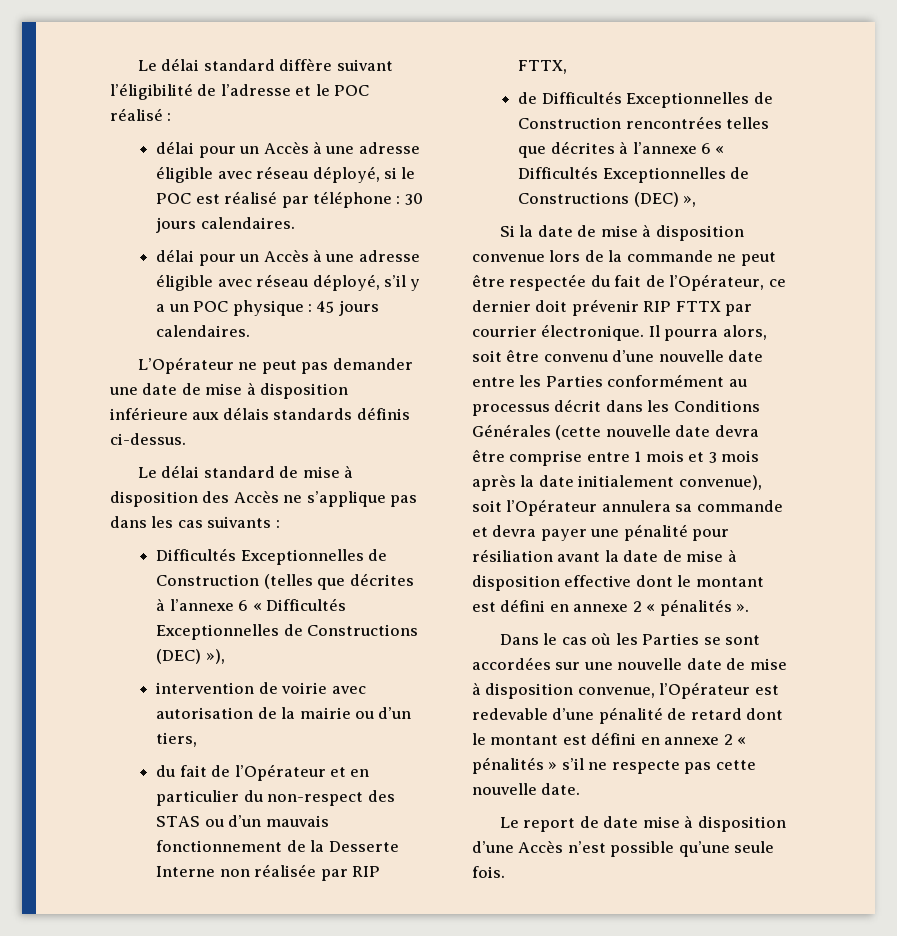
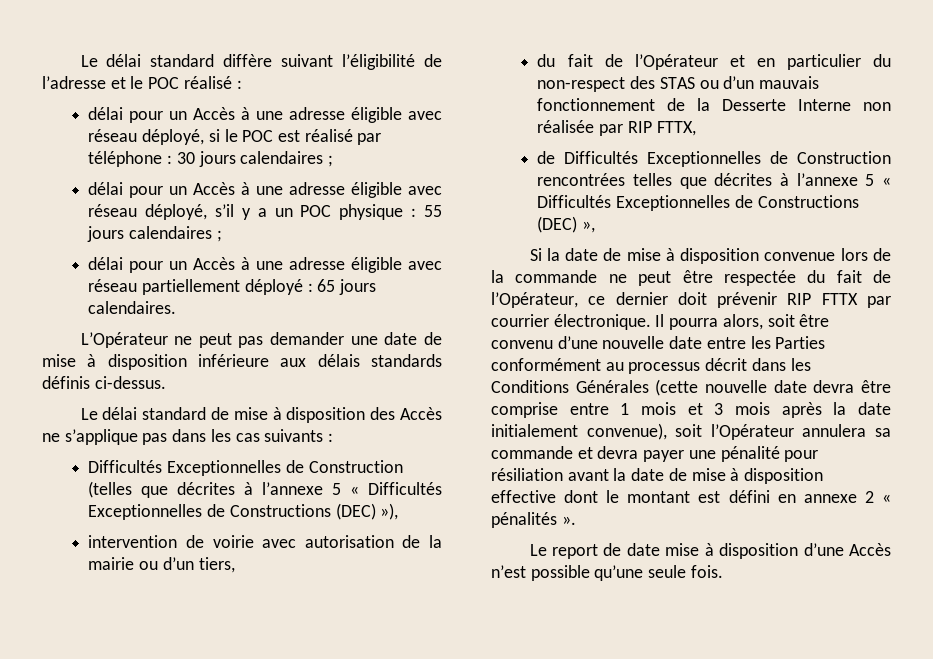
- délai pour un Accès à une adresse éligible avec réseau déployé, si le POC est réalisé par téléphone : 30 jours calendaires.
+ délai pour un Accès à une adresse éligible avec réseau déployé, si le POC est réalisé par téléphone : 30 jours calendaires ;
- délai pour un Accès à une adresse éligible avec réseau déployé, s’il y a un POC physique : 45 jours calendaires.
+ délai pour un Accès à une adresse éligible avec réseau déployé, s’il y a un POC physique : 55 jours calendaires ;
+ délai pour un Accès à une adresse éligible avec réseau partiellement déployé : 65 jours calendaires.
- Difficultés Exceptionnelles de Construction (telles que décrites à l’annexe 6 « Difficultés Exceptionnelles de Constructions (DEC) »),
+ Difficultés Exceptionnelles de Construction (telles que décrites à l’annexe 5 « Difficultés Exceptionnelles de Constructions (DEC) »),
- de Difficultés Exceptionnelles de Construction rencontrées telles que décrites à l’annexe 6 « Difficultés Exceptionnelles de Constructions (DEC) »,
+ de Difficultés Exceptionnelles de Construction rencontrées telles que décrites à l’annexe 5 « Difficultés Exceptionnelles de Constructions (DEC) »,
- Dans le cas où les Parties se sont accordées sur une nouvelle date de mise à disposition convenue, l’Opérateur est redevable d’une pénalité de retard dont le montant est défini en annexe 2 « pénalités » s’il ne respecte pas cette nouvelle date.

